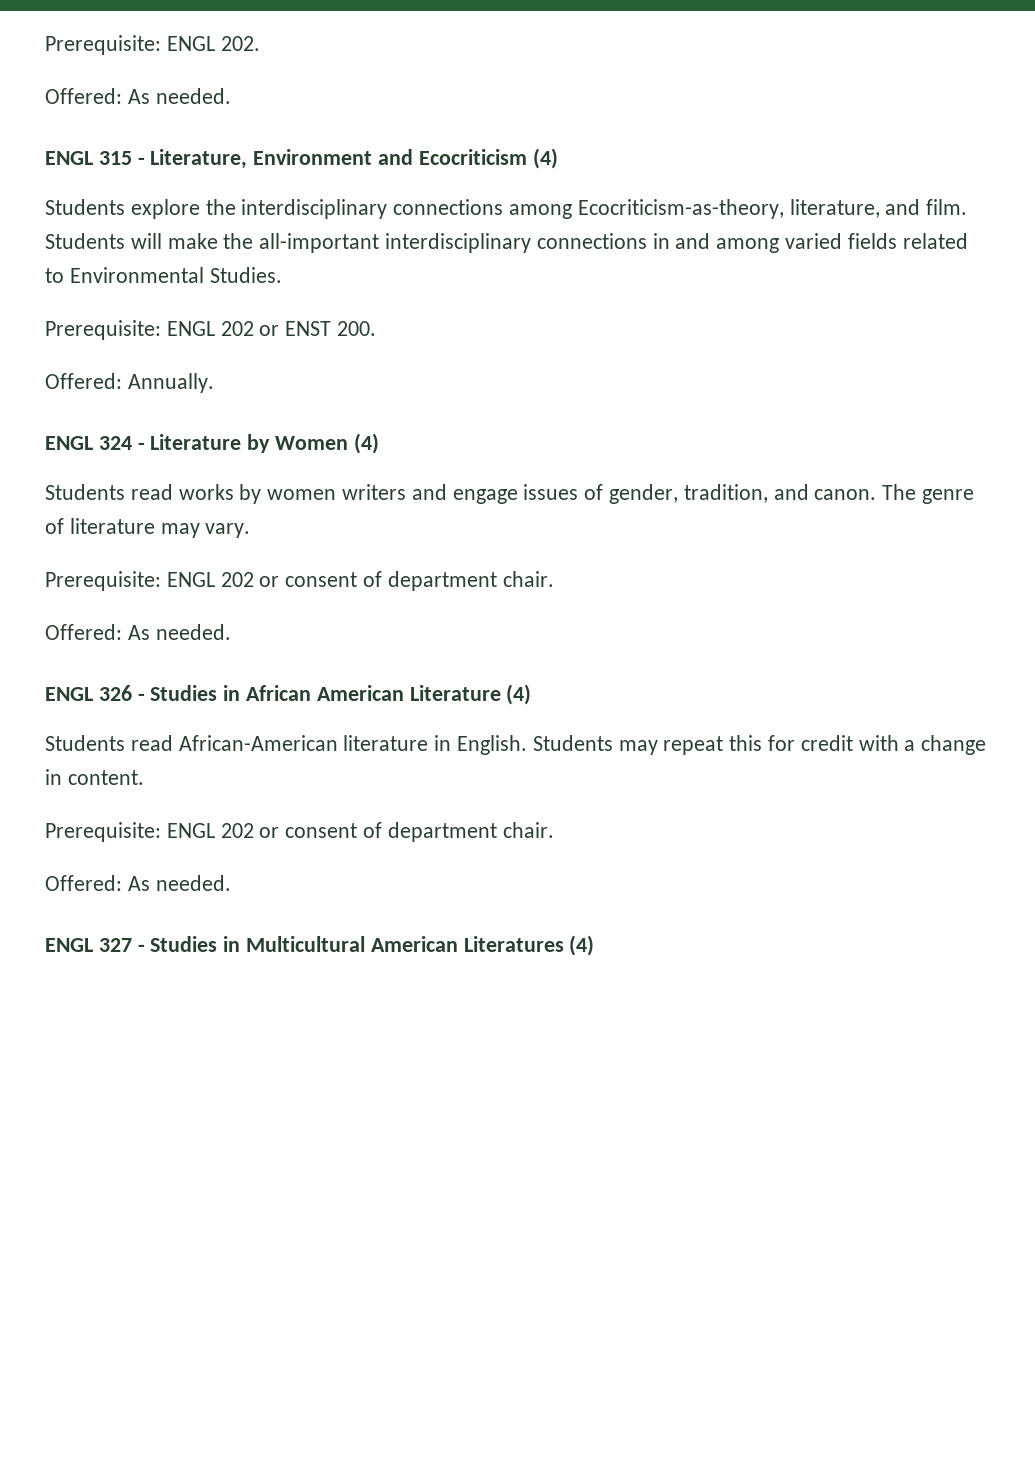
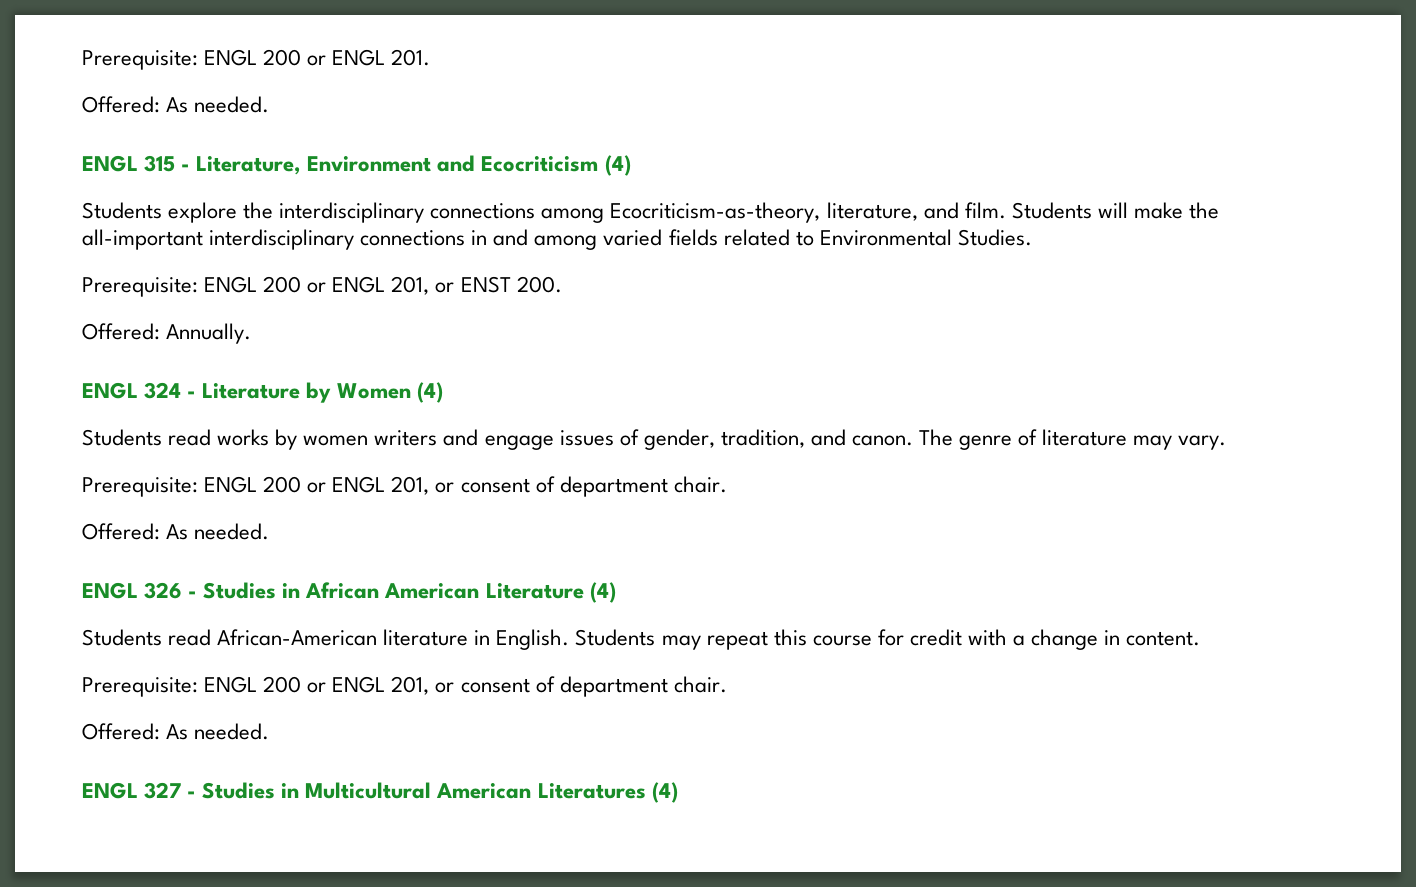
- Prerequisite: ENGL 202.
+ Prerequisite: ENGL 200 or ENGL 201.
- Prerequisite: ENGL 202 or ENST 200.
+ Prerequisite: ENGL 200 or ENGL 201, or ENST 200.
  The genre of literature may vary.
- Prerequisite: ENGL 202 or consent of department chair.
+ Prerequisite: ENGL 200 or ENGL 201, or consent of department chair.
- Students may repeat this for credit with a change in content.
- Prerequisite: ENGL 202 or consent of department chair.
+ Students may repeat this course for credit with a change in content.
+ Prerequisite: ENGL 200 or ENGL 201, or consent of department chair.

